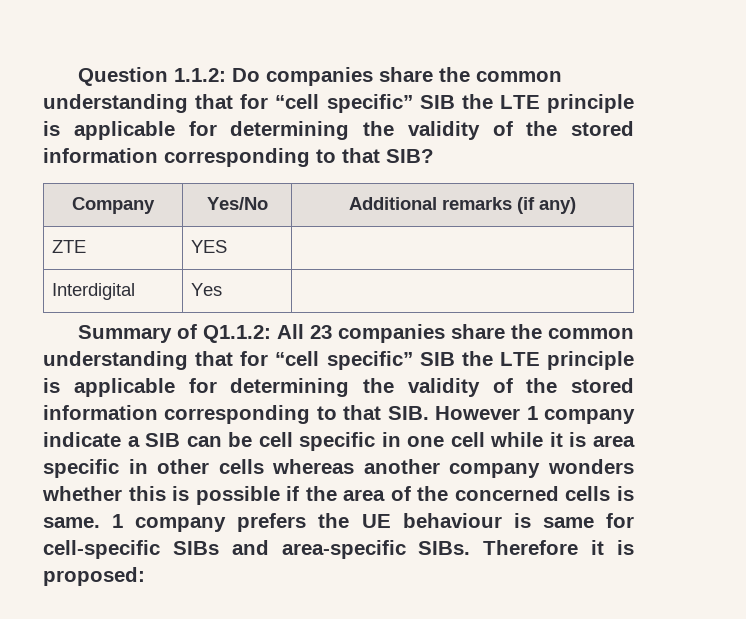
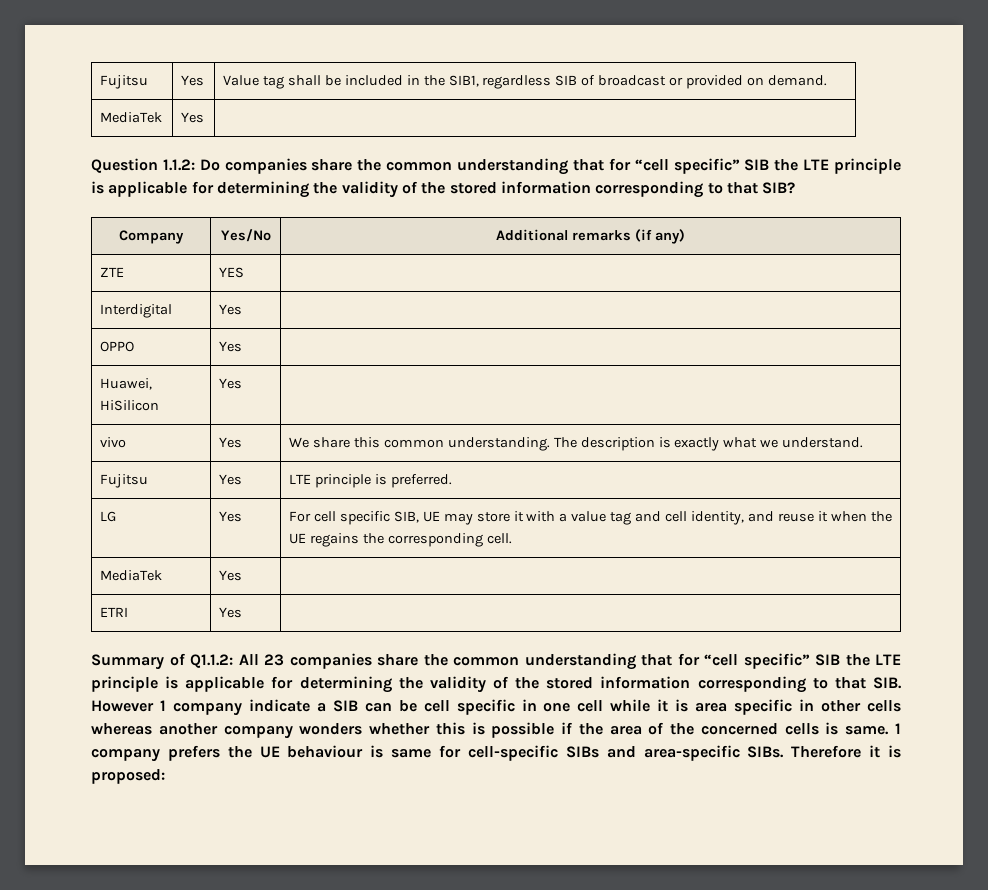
+ Fujitsu | Yes | Value tag shall be included in the SIB1, regardless SIB of broadcast or provided on demand.
+ MediaTek | Yes |
+ OPPO | Yes |
+ Huawei, HiSilicon | Yes |
+ vivo | Yes | We share this common understanding. The description is exactly what we understand.
+ Fujitsu | Yes | LTE principle is preferred.
+ LG | Yes | For cell specific SIB, UE may store it with a value tag and cell identity, and reuse it when the UE regains the corresponding cell.
+ MediaTek | Yes |
+ ETRI | Yes |

